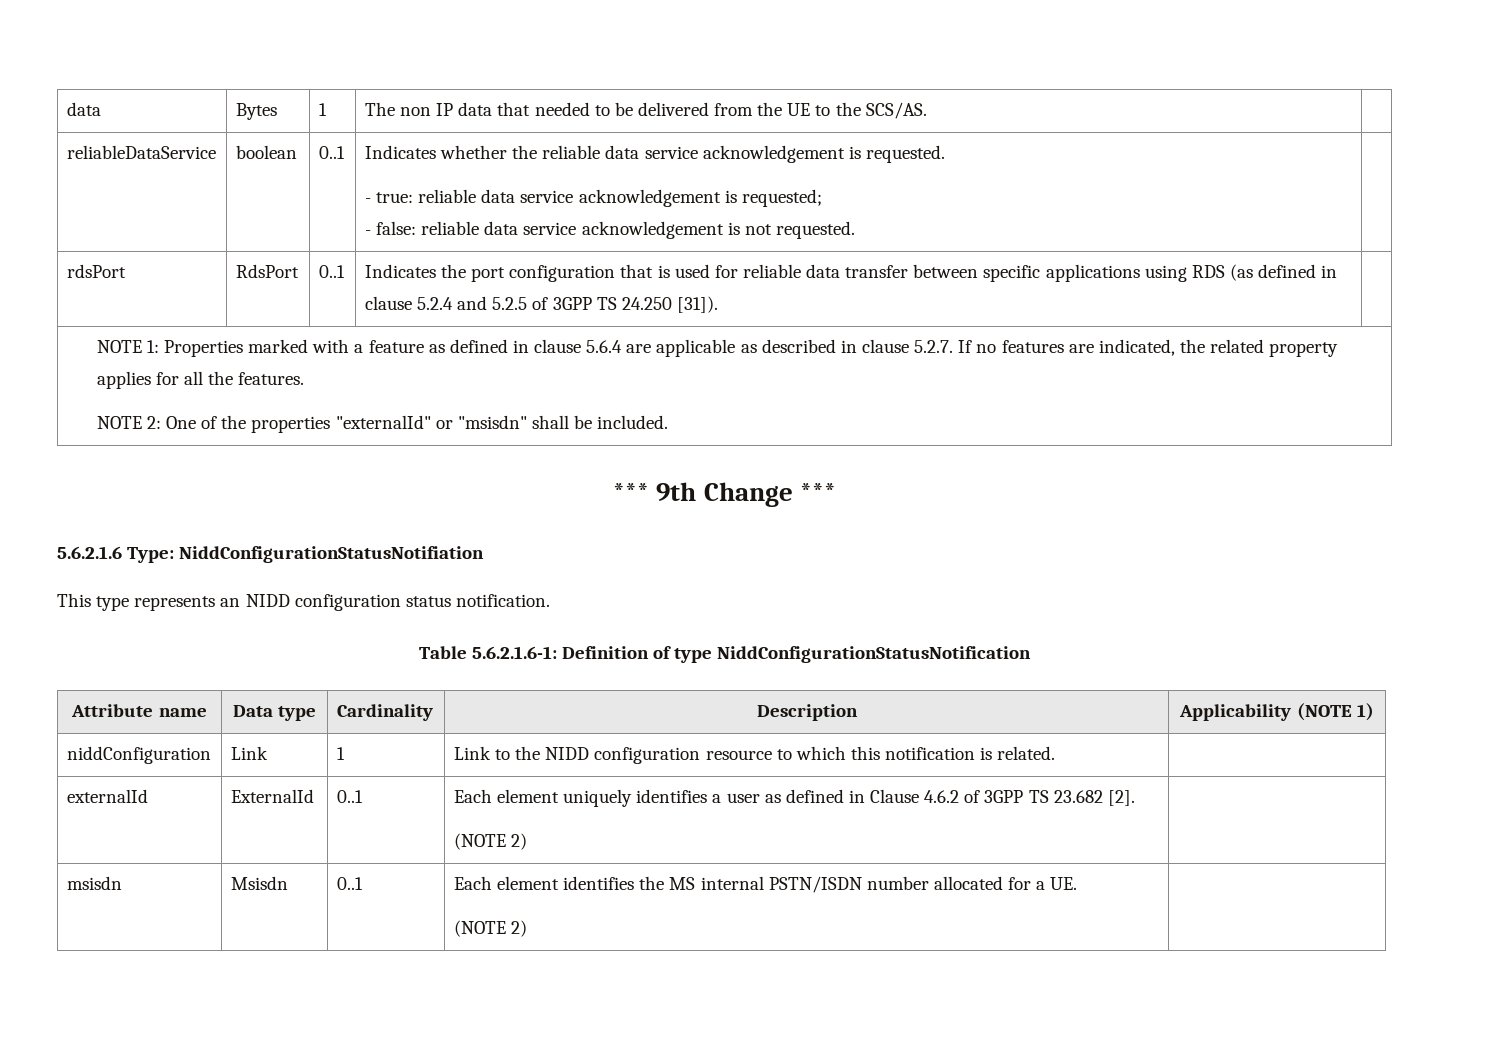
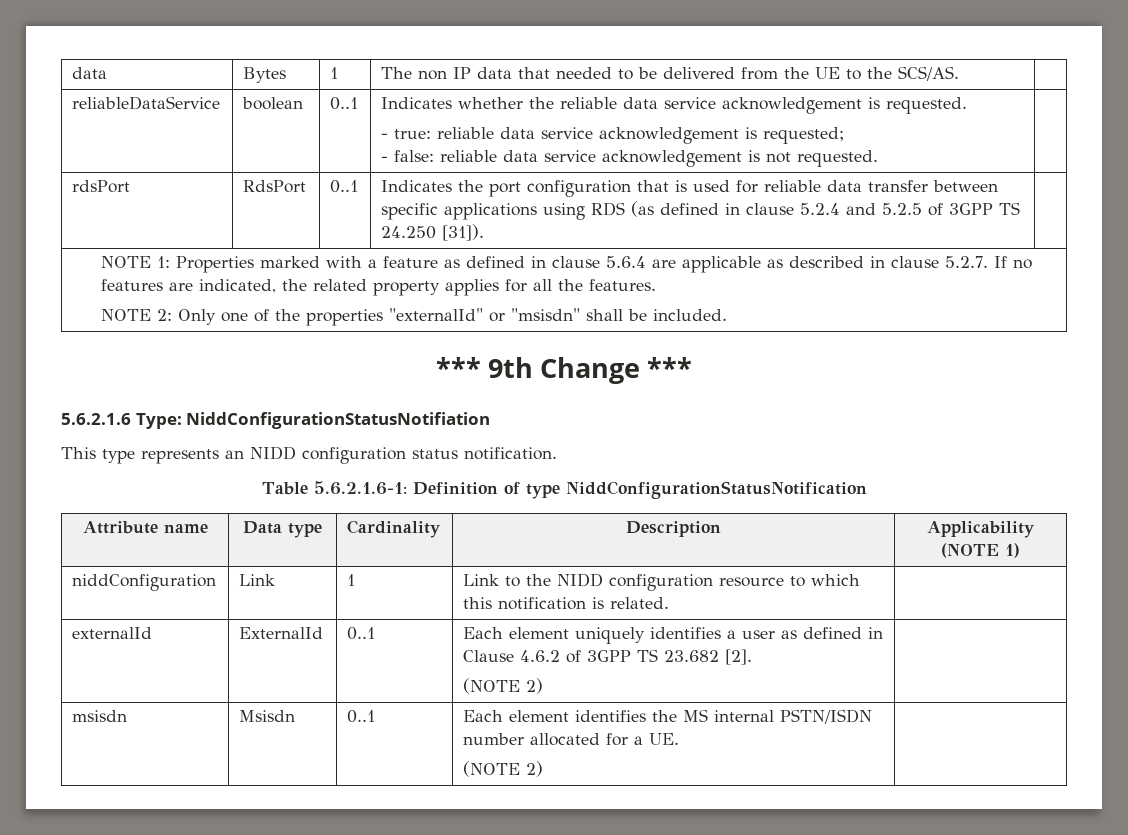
- NOTE 2: One of the properties "externalId" or "msisdn" shall be included.
+ NOTE 2: Only one of the properties "externalId" or "msisdn" shall be included.

